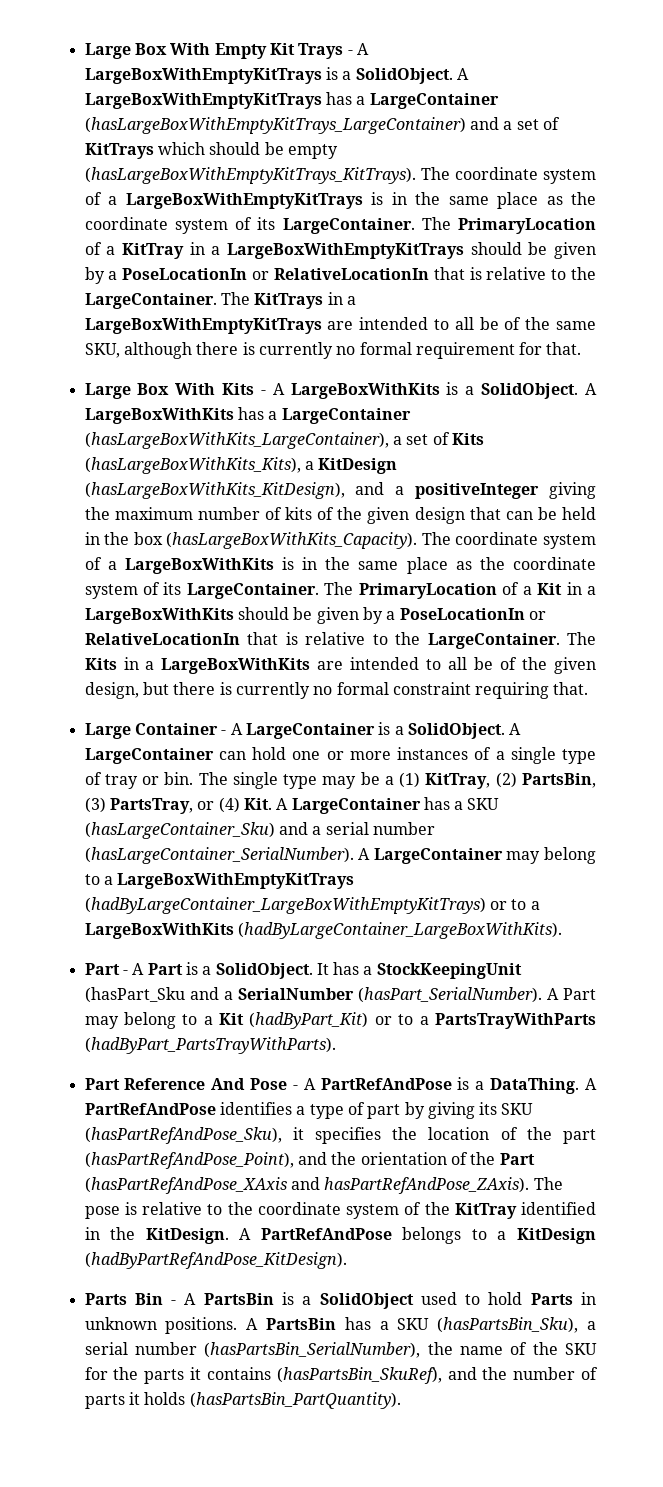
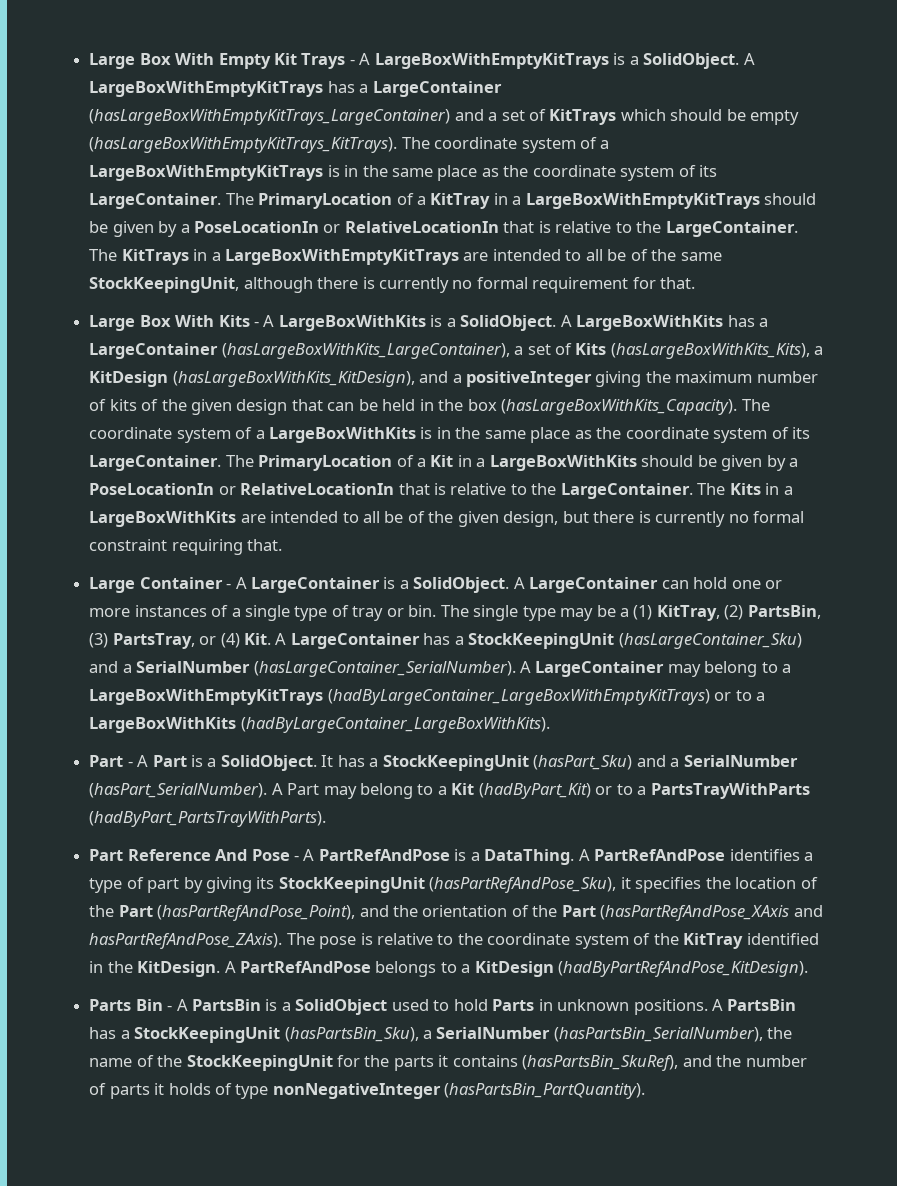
- The KitTrays in a LargeBoxWithEmptyKitTrays are intended to all be of the same SKU, although there is currently no formal requirement for that.
+ The KitTrays in a LargeBoxWithEmptyKitTrays are intended to all be of the same StockKeepingUnit, although there is currently no formal requirement for that.
- The single type may be a (1) KitTray, (2) PartsBin, (3) PartsTray, or (4) Kit. A LargeContainer has a SKU (hasLargeContainer_Sku) and a serial number (hasLargeContainer_SerialNumber).
+ The single type may be a (1) KitTray, (2) PartsBin, (3) PartsTray, or (4) Kit. A LargeContainer has a StockKeepingUnit (hasLargeContainer_Sku) and a SerialNumber (hasLargeContainer_SerialNumber).
- It has a StockKeepingUnit (hasPart_Sku and a SerialNumber (hasPart_SerialNumber).
+ It has a StockKeepingUnit (hasPart_Sku) and a SerialNumber (hasPart_SerialNumber).
- A PartRefAndPose identifies a type of part by giving its SKU (hasPartRefAndPose_Sku), it specifies the location of the part (hasPartRefAndPose_Point), and the orientation of the Part (hasPartRefAndPose_XAxis and hasPartRefAndPose_ZAxis).
+ A PartRefAndPose identifies a type of part by giving its StockKeepingUnit (hasPartRefAndPose_Sku), it specifies the location of the Part (hasPartRefAndPose_Point), and the orientation of the Part (hasPartRefAndPose_XAxis and hasPartRefAndPose_ZAxis).
- A PartsBin has a SKU (hasPartsBin_Sku), a serial number (hasPartsBin_SerialNumber), the name of the SKU for the parts it contains (hasPartsBin_SkuRef), and the number of parts it holds (hasPartsBin_PartQuantity).
+ A PartsBin has a StockKeepingUnit (hasPartsBin_Sku), a SerialNumber (hasPartsBin_SerialNumber), the name of the StockKeepingUnit for the parts it contains (hasPartsBin_SkuRef), and the number of parts it holds of type nonNegativeInteger (hasPartsBin_PartQuantity).

